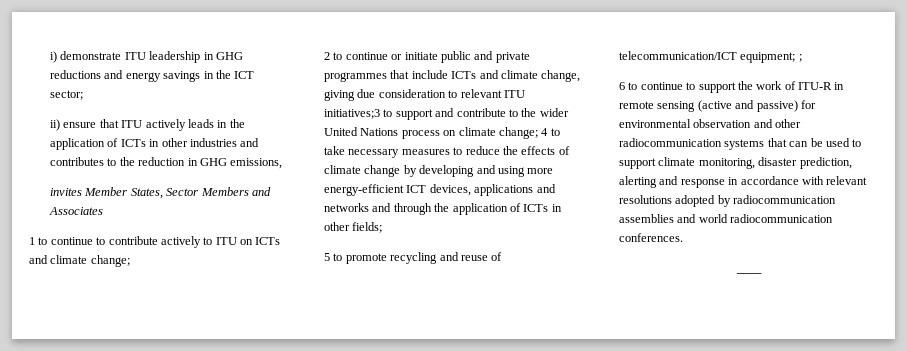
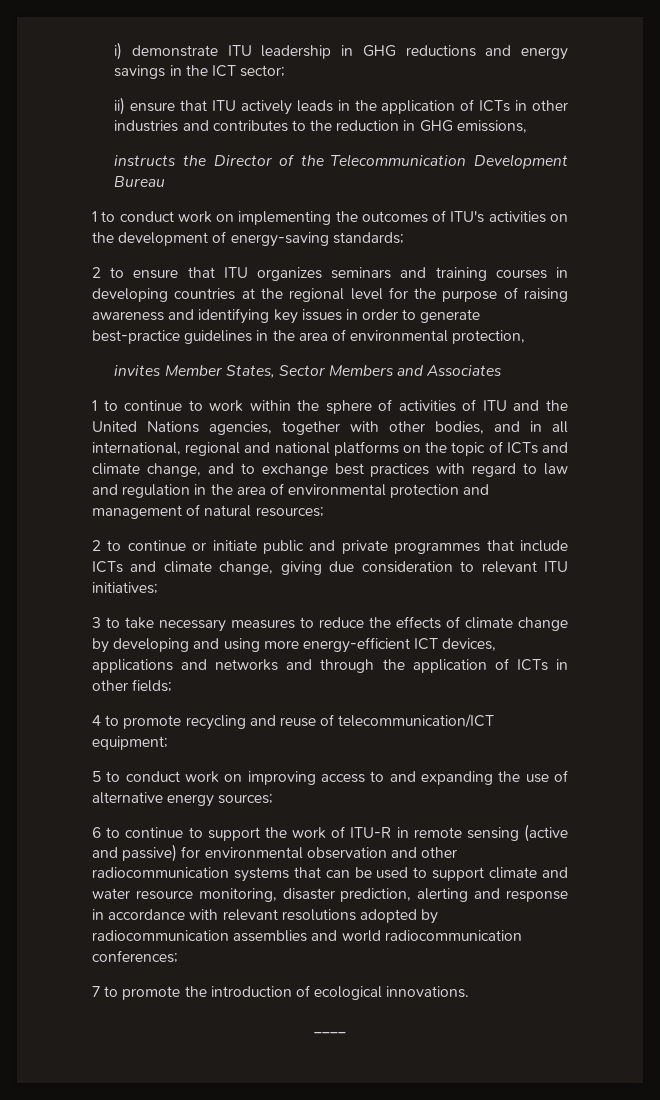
+ instructs the Director of the Telecommunication Development Bureau
+ 1 to conduct work on implementing the outcomes of ITU's activities on the development of energy-saving standards;
+ 2 to ensure that ITU organizes seminars and training courses in developing countries at the regional level for the purpose of raising awareness and identifying key issues in order to generate best-practice guidelines in the area of environmental protection,
- 1 to continue to contribute actively to ITU on ICTs and climate change;
+ 1 to continue to work within the sphere of activities of ITU and the United Nations agencies, together with other bodies, and in all international, regional and national platforms on the topic of ICTs and climate change, and to exchange best practices with regard to law and regulation in the area of environmental protection and management of natural resources;
- 2 to continue or initiate public and private programmes that include ICTs and climate change, giving due consideration to relevant ITU initiatives;3 to support and contribute to the wider United Nations process on climate change; 4 to take necessary measures to reduce the effects of climate change by developing and using more energy-efficient ICT devices, applications and networks and through the application of ICTs in other fields;
+ 2 to continue or initiate public and private programmes that include ICTs and climate change, giving due consideration to relevant ITU initiatives;
+ 3 to take necessary measures to reduce the effects of climate change by developing and using more energy-efficient ICT devices, applications and networks and through the application of ICTs in other fields;
- 5 to promote recycling and reuse of telecommunication/ICT equipment; ;
+ 4 to promote recycling and reuse of telecommunication/ICT equipment;
+ 5 to conduct work on improving access to and expanding the use of alternative energy sources;
- 6 to continue to support the work of ITU-R in remote sensing (active and passive) for environmental observation and other radiocommunication systems that can be used to support climate monitoring, disaster prediction, alerting and response in accordance with relevant resolutions adopted by radiocommunication assemblies and world radiocommunication conferences.
+ 6 to continue to support the work of ITU-R in remote sensing (active and passive) for environmental observation and other radiocommunication systems that can be used to support climate and water resource monitoring, disaster prediction, alerting and response in accordance with relevant resolutions adopted by radiocommunication assemblies and world radiocommunication conferences;
+ 7 to promote the introduction of ecological innovations.

